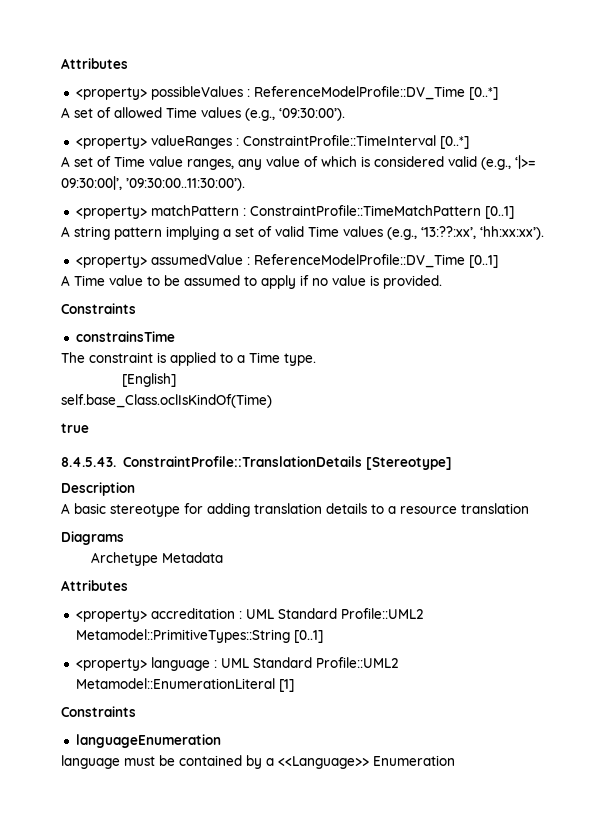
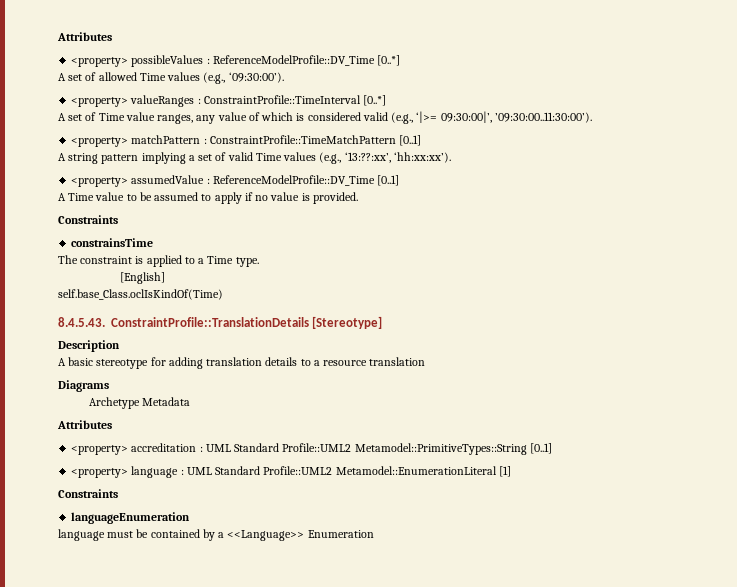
- true

